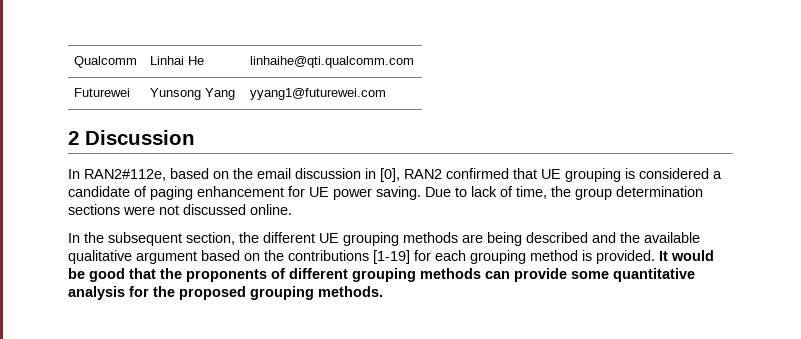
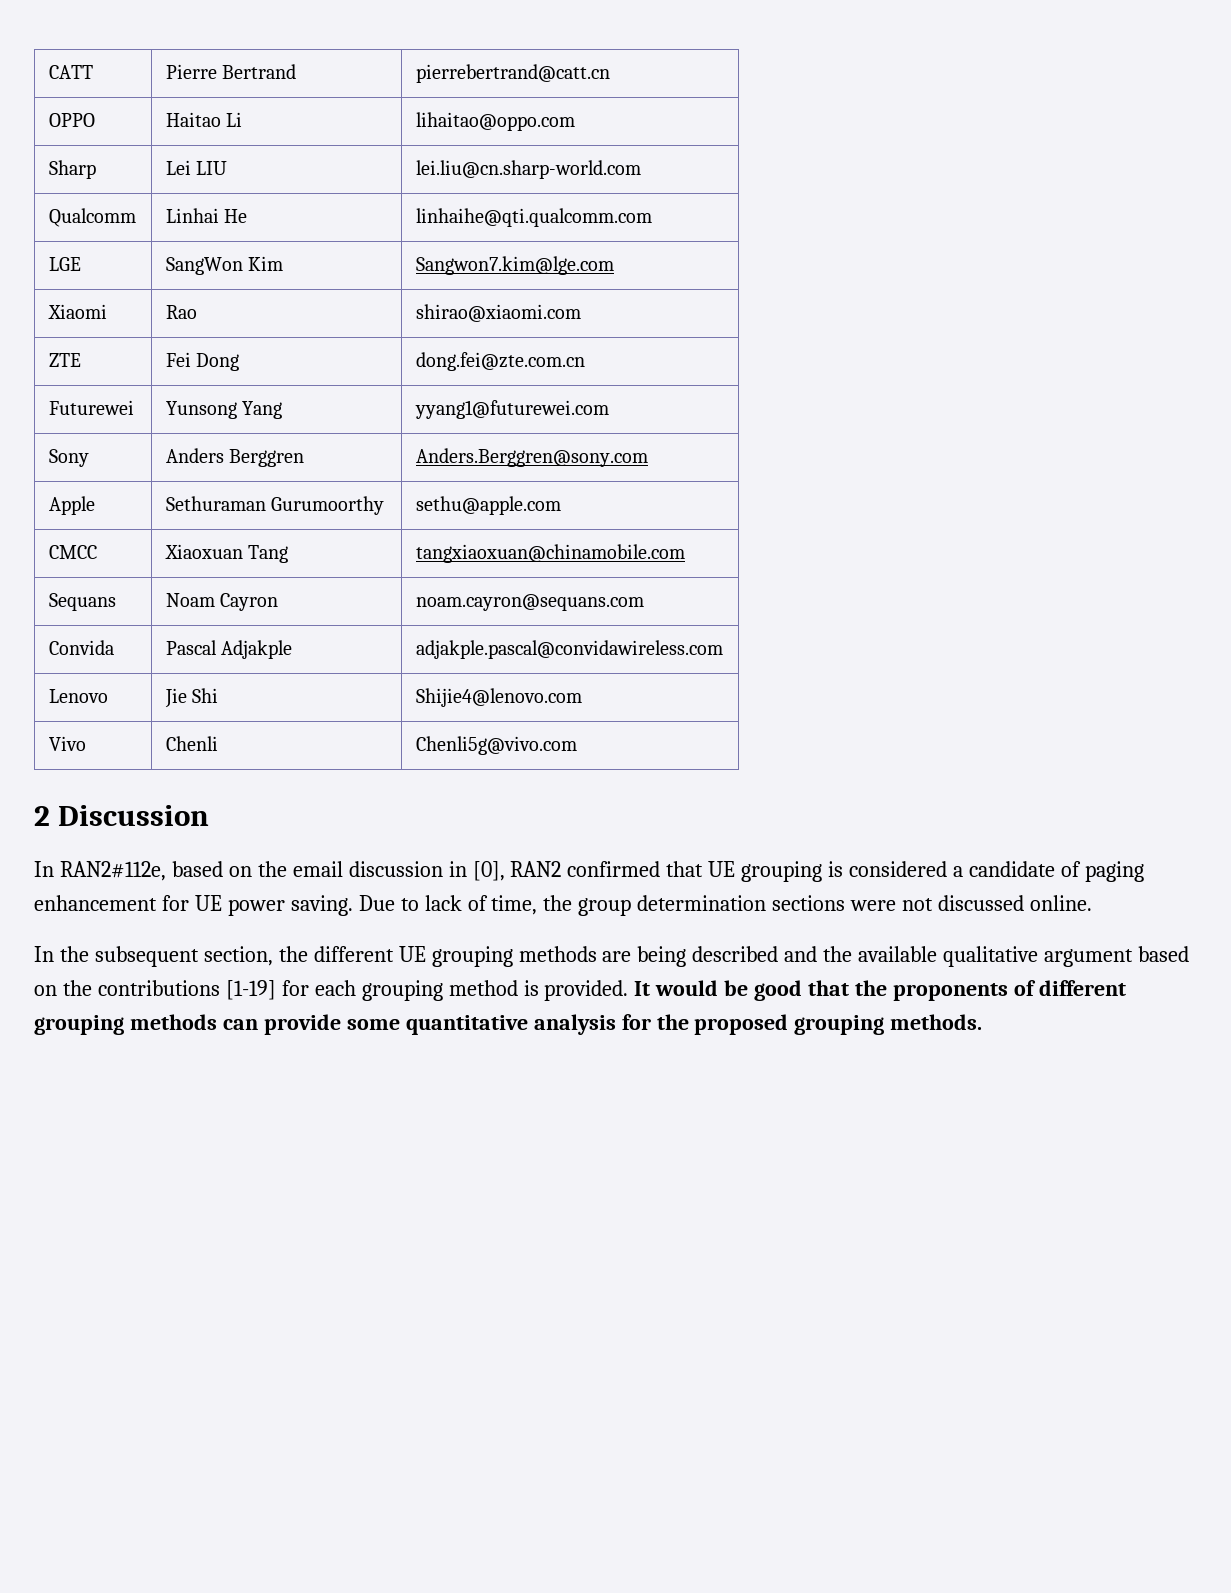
+ CATT | Pierre Bertrand | pierrebertrand@catt.cn
+ OPPO | Haitao Li | lihaitao@oppo.com
+ Sharp | Lei LIU | lei.liu@cn.sharp-world.com
  Qualcomm | Linhai He | linhaihe@qti.qualcomm.com
+ LGE | SangWon Kim | Sangwon7.kim@lge.com
+ Xiaomi | Rao | shirao@xiaomi.com
+ ZTE | Fei Dong | dong.fei@zte.com.cn
  Futurewei | Yunsong Yang | yyang1@futurewei.com
+ Sony | Anders Berggren | Anders.Berggren@sony.com
+ Apple | Sethuraman Gurumoorthy | sethu@apple.com
+ CMCC | Xiaoxuan Tang | tangxiaoxuan@chinamobile.com
+ Sequans | Noam Cayron | noam.cayron@sequans.com
+ Convida | Pascal Adjakple | adjakple.pascal@convidawireless.com
+ Lenovo | Jie Shi | Shijie4@lenovo.com
+ Vivo | Chenli | Chenli5g@vivo.com

